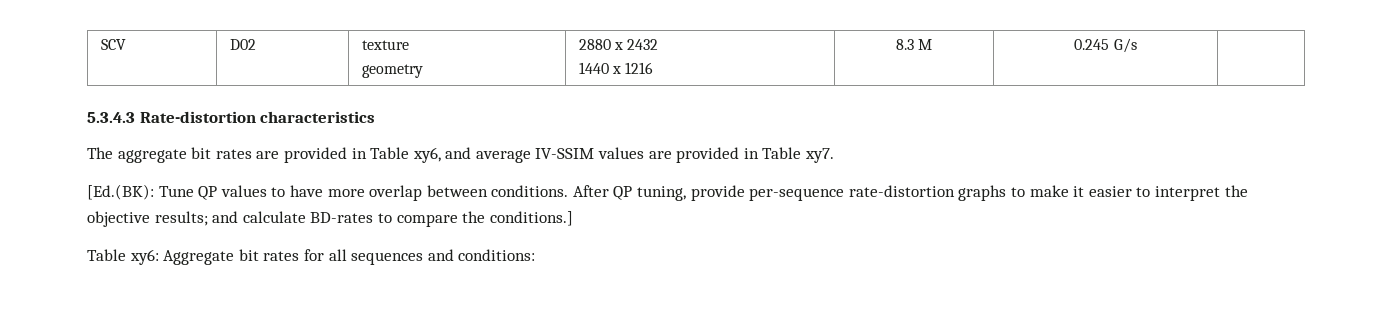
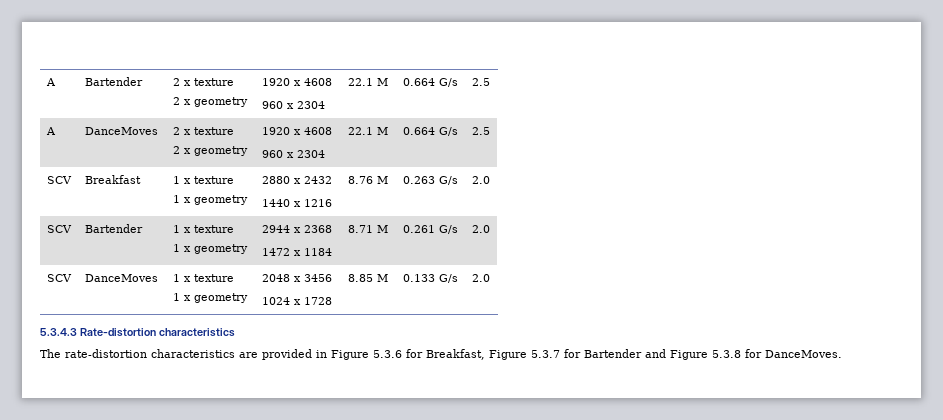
- SCV | D02 | texture
- geometry | 2880 x 2432
- 1440 x 1216 | 8.3 M | 0.245 G/s |
+ A | Bartender | 2 x texture
+ 2 x geometry | 1920 x 4608
+ 960 x 2304 | 22.1 M | 0.664 G/s | 2.5
+ A | DanceMoves | 2 x texture
+ 2 x geometry | 1920 x 4608
+ 960 x 2304 | 22.1 M | 0.664 G/s | 2.5
+ SCV | Breakfast | 1 x texture
+ 1 x geometry | 2880 x 2432
+ 1440 x 1216 | 8.76 M | 0.263 G/s | 2.0
+ SCV | Bartender | 1 x texture
+ 1 x geometry | 2944 x 2368
+ 1472 x 1184 | 8.71 M | 0.261 G/s | 2.0
+ SCV | DanceMoves | 1 x texture
+ 1 x geometry | 2048 x 3456
+ 1024 x 1728 | 8.85 M | 0.133 G/s | 2.0
  5.3.4.3 Rate-distortion characteristics
- The aggregate bit rates are provided in Table xy6, and average IV-SSIM values are provided in Table xy7.
- [Ed.(BK): Tune QP values to have more overlap between conditions. After QP tuning, provide per-sequence rate-distortion graphs to make it easier to interpret the objective results; and calculate BD-rates to compare the conditions.]
- Table xy6: Aggregate bit rates for all sequences and conditions:
+ The rate-distortion characteristics are provided in Figure 5.3.6 for Breakfast, Figure 5.3.7 for Bartender and Figure 5.3.8 for DanceMoves.

